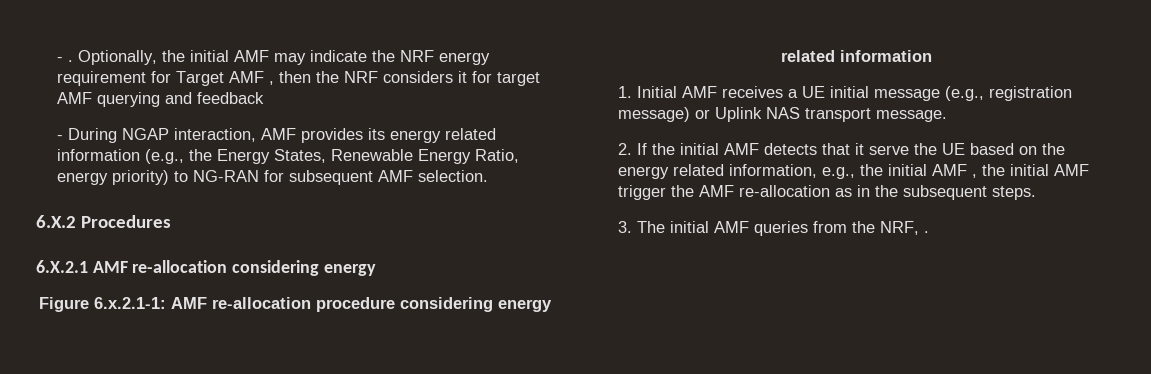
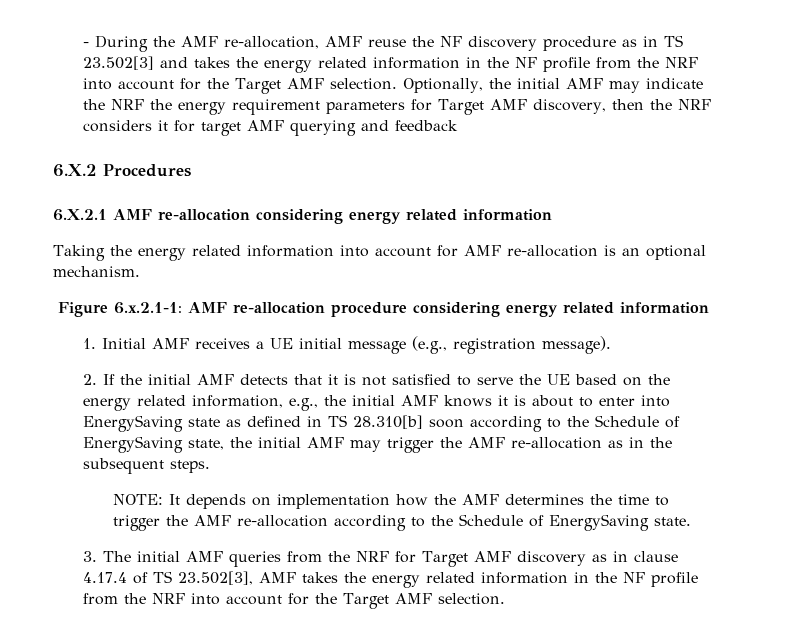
- - .
+ - During the AMF re-allocation, AMF reuse the NF discovery procedure as in TS 23.502[3] and takes the energy related information in the NF profile from the NRF into account for the Target AMF selection.
- Optionally, the initial AMF may indicate the NRF energy requirement for Target AMF , then the NRF considers it for target AMF querying and feedback
+ Optionally, the initial AMF may indicate the NRF the energy requirement parameters for Target AMF discovery, then the NRF considers it for target AMF querying and feedback
- - During NGAP interaction, AMF provides its energy related information (e.g., the Energy States, Renewable Energy Ratio, energy priority) to NG-RAN for subsequent AMF selection.
- 6.X.2.1 AMF re-allocation considering energy
+ 6.X.2.1 AMF re-allocation considering energy related information
+ Taking the energy related information into account for AMF re-allocation is an optional mechanism.
- 1. Initial AMF receives a UE initial message (e.g., registration message) or Uplink NAS transport message.
+ 1. Initial AMF receives a UE initial message (e.g., registration message).
- 2. If the initial AMF detects that it serve the UE based on the energy related information, e.g., the initial AMF , the initial AMF trigger the AMF re-allocation as in the subsequent steps.
+ 2. If the initial AMF detects that it is not satisfied to serve the UE based on the energy related information, e.g., the initial AMF knows it is about to enter into EnergySaving state as defined in TS 28.310[b] soon according to the Schedule of EnergySaving state, the initial AMF may trigger the AMF re-allocation as in the subsequent steps.
+ NOTE: It depends on implementation how the AMF determines the time to trigger the AMF re-allocation according to the Schedule of EnergySaving state.
- 3. The initial AMF queries from the NRF, .
+ 3. The initial AMF queries from the NRF for Target AMF discovery as in clause 4.17.4 of TS 23.502[3], AMF takes the energy related information in the NF profile from the NRF into account for the Target AMF selection.

